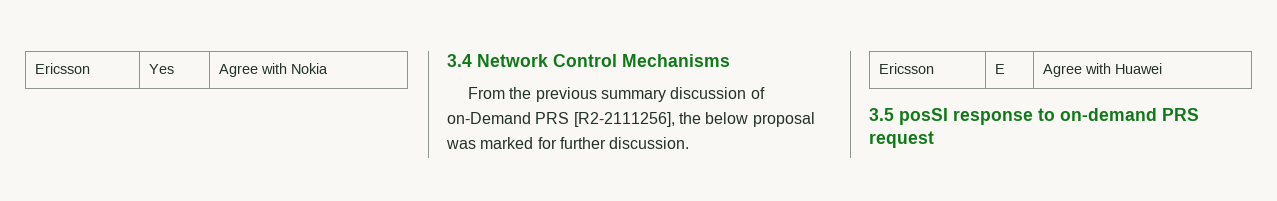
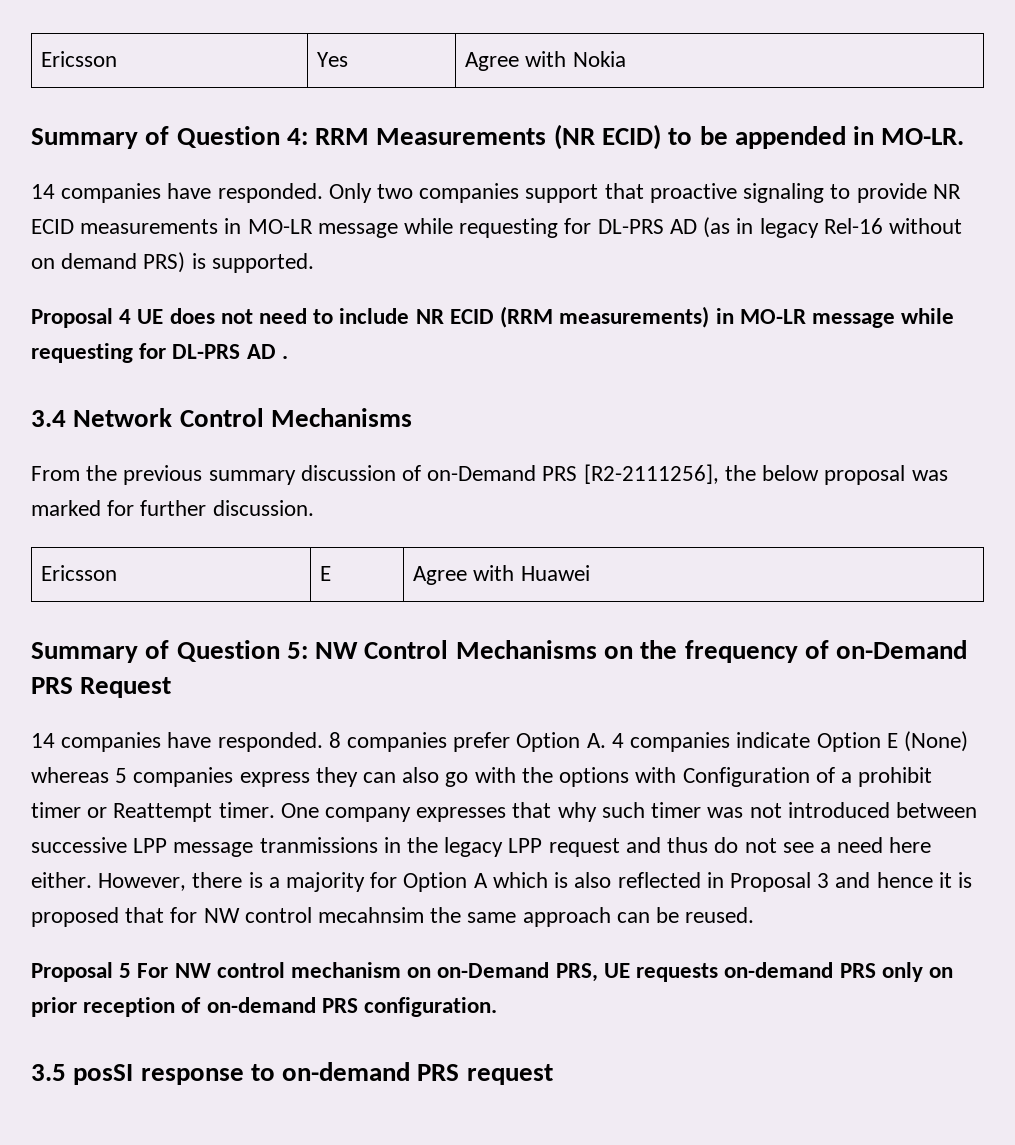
+ Summary of Question 4: RRM Measurements (NR ECID) to be appended in MO-LR.
+ 14 companies have responded. Only two companies support that proactive signaling to provide NR ECID measurements in MO-LR message while requesting for DL-PRS AD (as in legacy Rel-16 without on demand PRS) is supported.
+ Proposal 4 UE does not need to include NR ECID (RRM measurements) in MO-LR message while requesting for DL-PRS AD .
+ Summary of Question 5: NW Control Mechanisms on the frequency of on-Demand PRS Request
+ 14 companies have responded. 8 companies prefer Option A. 4 companies indicate Option E (None) whereas 5 companies express they can also go with the options with Configuration of a prohibit timer or Reattempt timer. One company expresses that why such timer was not introduced between successive LPP message tranmissions in the legacy LPP request and thus do not see a need here either. However, there is a majority for Option A which is also reflected in Proposal 3 and hence it is proposed that for NW control mecahnsim the same approach can be reused.
+ Proposal 5 For NW control mechanism on on-Demand PRS, UE requests on-demand PRS only on prior reception of on-demand PRS configuration.

